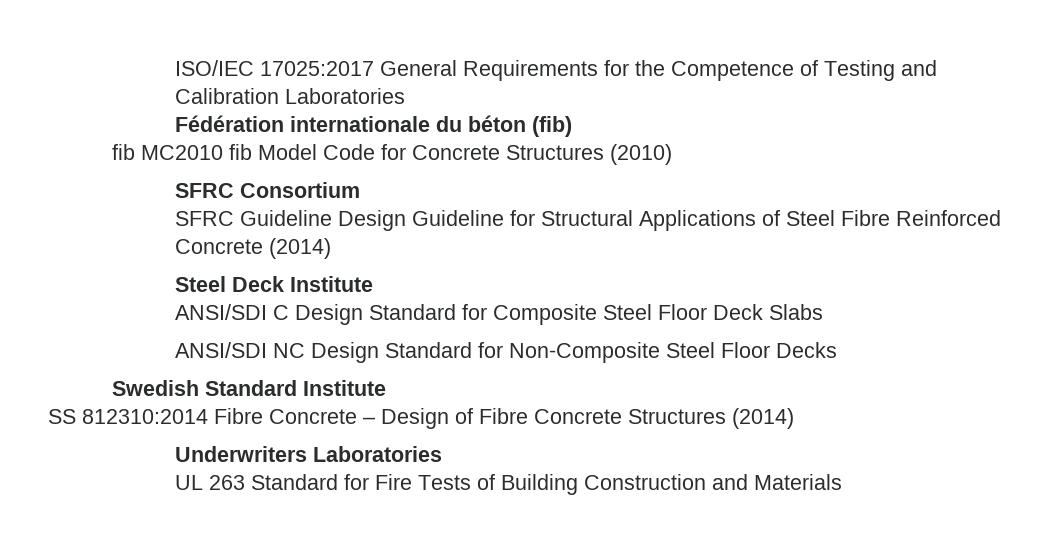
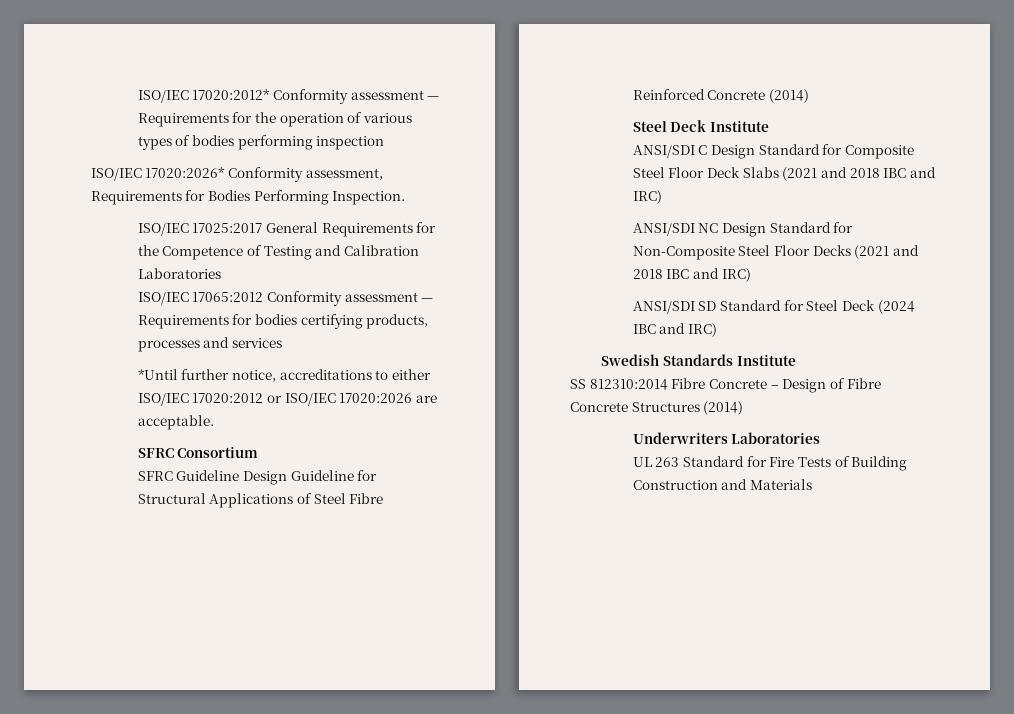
+ ISO/IEC 17020:2012* Conformity assessment — Requirements for the operation of various types of bodies performing inspection
+ ISO/IEC 17020:2026* Conformity assessment, Requirements for Bodies Performing Inspection.
- Fédération internationale du béton (fib)
- fib MC2010 fib Model Code for Concrete Structures (2010)
+ ISO/IEC 17065:2012 Conformity assessment — Requirements for bodies certifying products, processes and services
+ *Until further notice, accreditations to either ISO/IEC 17020:2012 or ISO/IEC 17020:2026 are acceptable.
- ANSI/SDI C Design Standard for Composite Steel Floor Deck Slabs
+ ANSI/SDI C Design Standard for Composite Steel Floor Deck Slabs (2021 and 2018 IBC and IRC)
- ANSI/SDI NC Design Standard for Non-Composite Steel Floor Decks
+ ANSI/SDI NC Design Standard for Non-Composite Steel Floor Decks (2021 and 2018 IBC and IRC)
+ ANSI/SDI SD Standard for Steel Deck (2024 IBC and IRC)
- Swedish Standard Institute
+ Swedish Standards Institute

